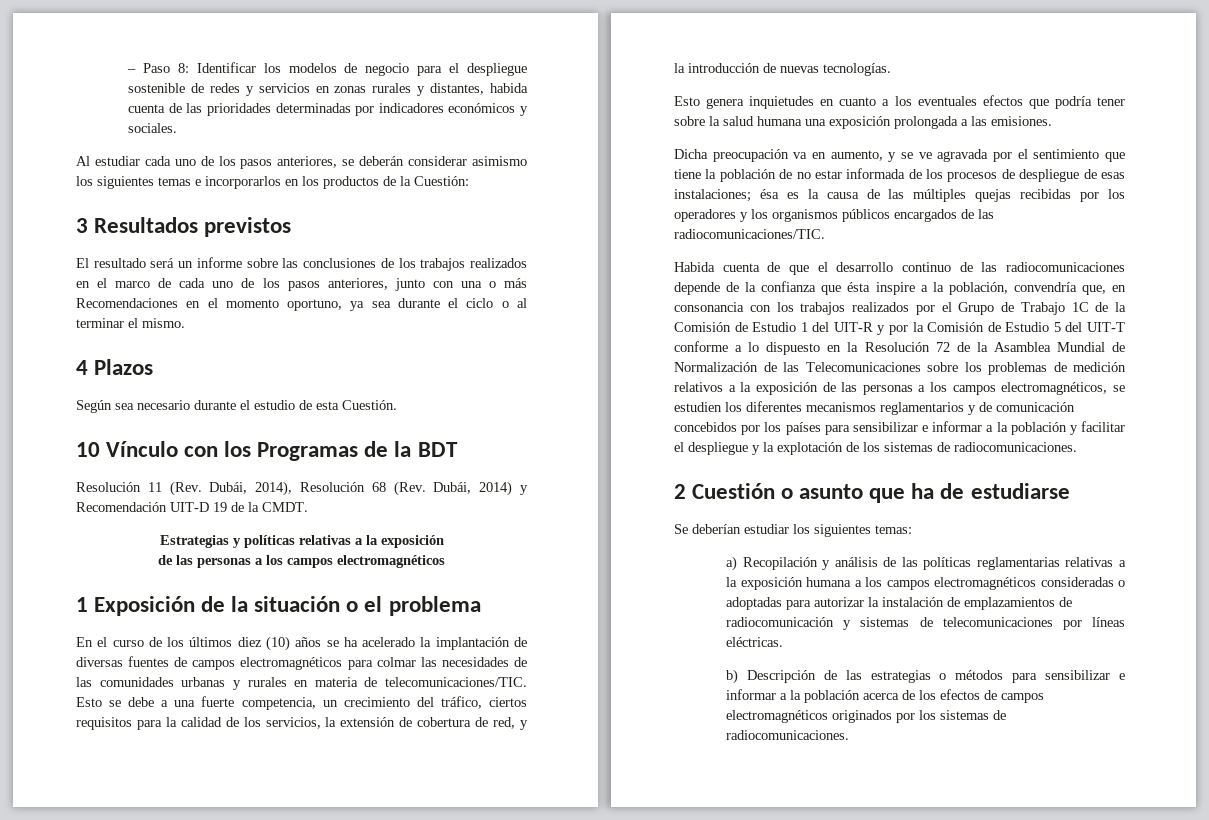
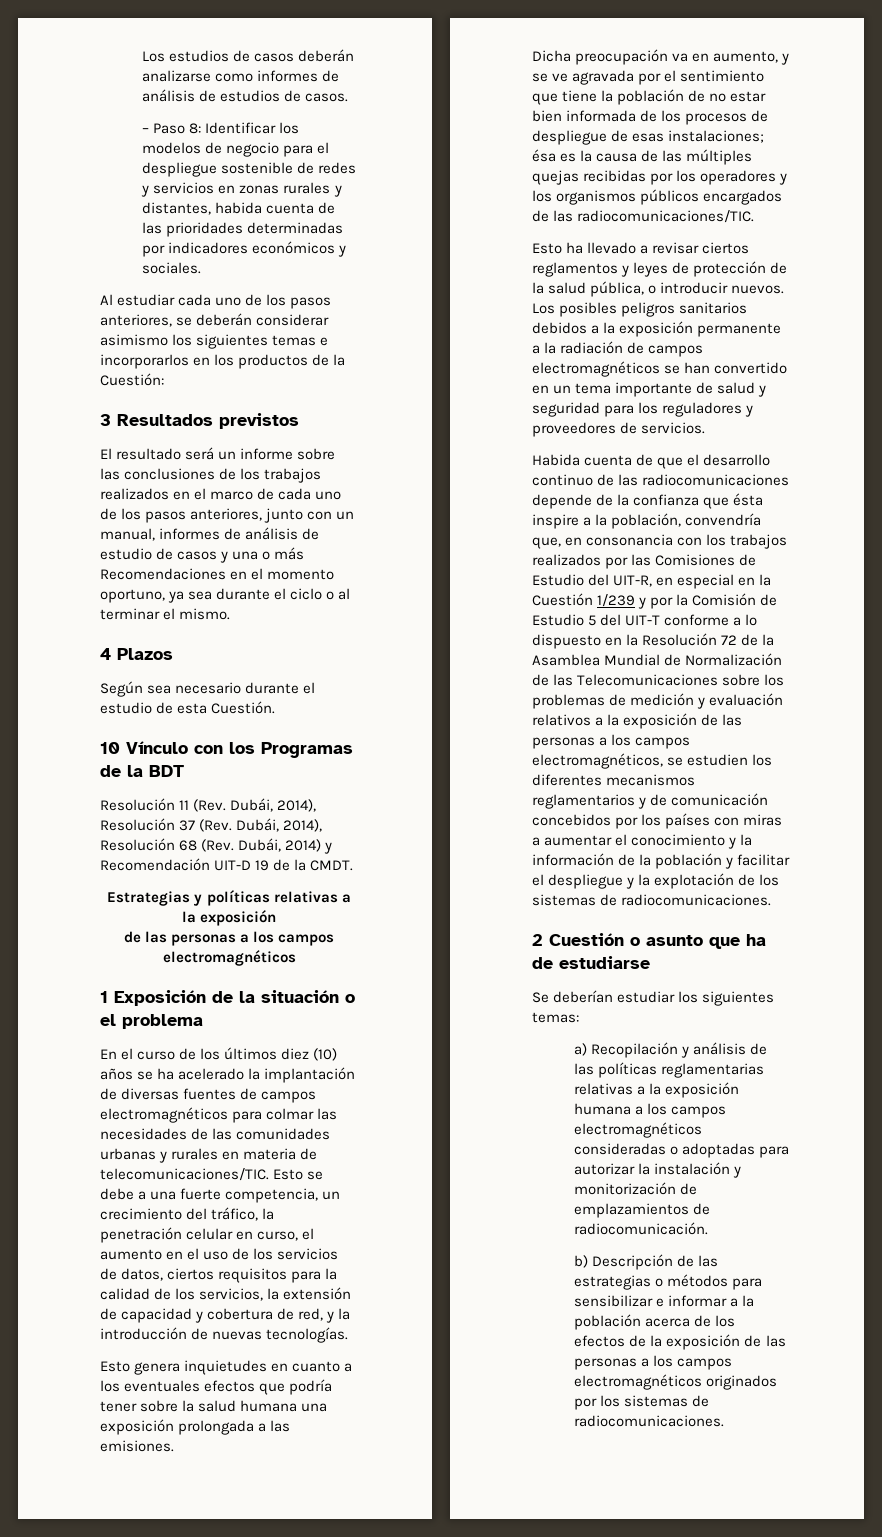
+ Los estudios de casos deberán analizarse como informes de análisis de estudios de casos.
- El resultado será un informe sobre las conclusiones de los trabajos realizados en el marco de cada uno de los pasos anteriores, junto con una o más Recomendaciones en el momento oportuno, ya sea durante el ciclo o al terminar el mismo.
+ El resultado será un informe sobre las conclusiones de los trabajos realizados en el marco de cada uno de los pasos anteriores, junto con un manual, informes de análisis de estudio de casos y una o más Recomendaciones en el momento oportuno, ya sea durante el ciclo o al terminar el mismo.
- Resolución 11 (Rev. Dubái, 2014), Resolución 68 (Rev. Dubái, 2014) y Recomendación UIT-D 19 de la CMDT.
+ Resolución 11 (Rev. Dubái, 2014), Resolución 37 (Rev. Dubái, 2014), Resolución 68 (Rev. Dubái, 2014) y Recomendación UIT-D 19 de la CMDT.
- Esto se debe a una fuerte competencia, un crecimiento del tráfico, ciertos requisitos para la calidad de los servicios, la extensión de cobertura de red, y la introducción de nuevas tecnologías.
+ Esto se debe a una fuerte competencia, un crecimiento del tráfico, la penetración celular en curso, el aumento en el uso de los servicios de datos, ciertos requisitos para la calidad de los servicios, la extensión de capacidad y cobertura de red, y la introducción de nuevas tecnologías.
- Dicha preocupación va en aumento, y se ve agravada por el sentimiento que tiene la población de no estar informada de los procesos de despliegue de esas instalaciones; ésa es la causa de las múltiples quejas recibidas por los operadores y los organismos públicos encargados de las radiocomunicaciones/TIC.
+ Dicha preocupación va en aumento, y se ve agravada por el sentimiento que tiene la población de no estar bien informada de los procesos de despliegue de esas instalaciones; ésa es la causa de las múltiples quejas recibidas por los operadores y los organismos públicos encargados de las radiocomunicaciones/TIC.
+ Esto ha llevado a revisar ciertos reglamentos y leyes de protección de la salud pública, o introducir nuevos. Los posibles peligros sanitarios debidos a la exposición permanente a la radiación de campos electromagnéticos se han convertido en un tema importante de salud y seguridad para los reguladores y proveedores de servicios.
- Habida cuenta de que el desarrollo continuo de las radiocomunicaciones depende de la confianza que ésta inspire a la población, convendría que, en consonancia con los trabajos realizados por el Grupo de Trabajo 1C de la Comisión de Estudio 1 del UIT-R y por la Comisión de Estudio 5 del UIT-T conforme a lo dispuesto en la Resolución 72 de la Asamblea Mundial de Normalización de las Telecomunicaciones sobre los problemas de medición relativos a la exposición de las personas a los campos electromagnéticos, se estudien los diferentes mecanismos reglamentarios y de comunicación concebidos por los países para sensibilizar e informar a la población y facilitar el despliegue y la explotación de los sistemas de radiocomunicaciones.
+ Habida cuenta de que el desarrollo continuo de las radiocomunicaciones depende de la confianza que ésta inspire a la población, convendría que, en consonancia con los trabajos realizados por las Comisiones de Estudio del UIT-R, en especial en la Cuestión 1/239 y por la Comisión de Estudio 5 del UIT-T conforme a lo dispuesto en la Resolución 72 de la Asamblea Mundial de Normalización de las Telecomunicaciones sobre los problemas de medición y evaluación relativos a la exposición de las personas a los campos electromagnéticos, se estudien los diferentes mecanismos reglamentarios y de comunicación concebidos por los países con miras a aumentar el conocimiento y la información de la población y facilitar el despliegue y la explotación de los sistemas de radiocomunicaciones.
- a) Recopilación y análisis de las políticas reglamentarias relativas a la exposición humana a los campos electromagnéticos consideradas o adoptadas para autorizar la instalación de emplazamientos de radiocomunicación y sistemas de telecomunicaciones por líneas eléctricas.
+ a) Recopilación y análisis de las políticas reglamentarias relativas a la exposición humana a los campos electromagnéticos consideradas o adoptadas para autorizar la instalación y monitorización de emplazamientos de radiocomunicación.
- b) Descripción de las estrategias o métodos para sensibilizar e informar a la población acerca de los efectos de campos electromagnéticos originados por los sistemas de radiocomunicaciones.
+ b) Descripción de las estrategias o métodos para sensibilizar e informar a la población acerca de los efectos de la exposición de las personas a los campos electromagnéticos originados por los sistemas de radiocomunicaciones.

